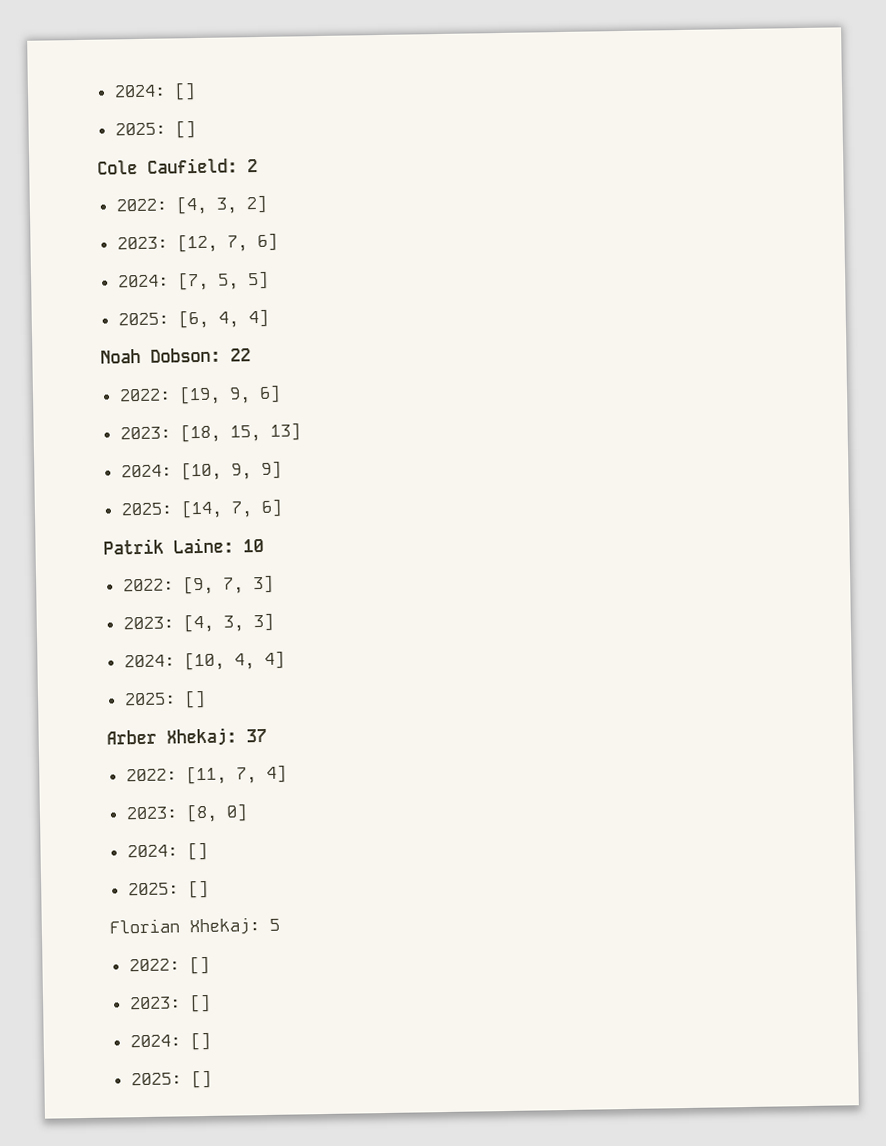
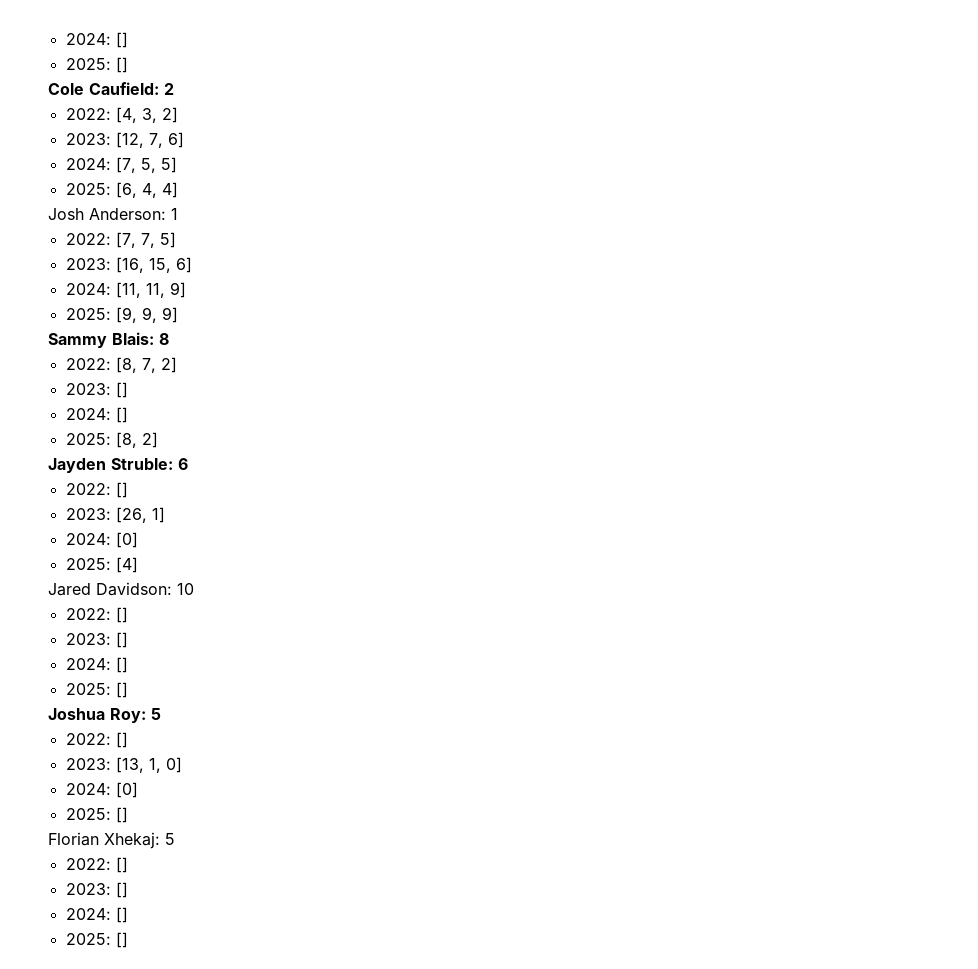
- Noah Dobson: 22
- 2022: [19, 9, 6]
- 2023: [18, 15, 13]
- 2024: [10, 9, 9]
- 2025: [14, 7, 6]
- Patrik Laine: 10
- 2022: [9, 7, 3]
- 2023: [4, 3, 3]
- 2024: [10, 4, 4]
+ Josh Anderson: 1
+ 2022: [7, 7, 5]
+ 2023: [16, 15, 6]
+ 2024: [11, 11, 9]
+ 2025: [9, 9, 9]
+ Sammy Blais: 8
+ 2022: [8, 7, 2]
+ 2023: []
+ 2024: []
+ 2025: [8, 2]
+ Jayden Struble: 6
+ 2022: []
+ 2023: [26, 1]
+ 2024: [0]
+ 2025: [4]
+ Jared Davidson: 10
+ 2022: []
+ 2023: []
+ 2024: []
  2025: []
- Arber Xhekaj: 37
- 2022: [11, 7, 4]
- 2023: [8, 0]
- 2024: []
+ Joshua Roy: 5
+ 2022: []
+ 2023: [13, 1, 0]
+ 2024: [0]

